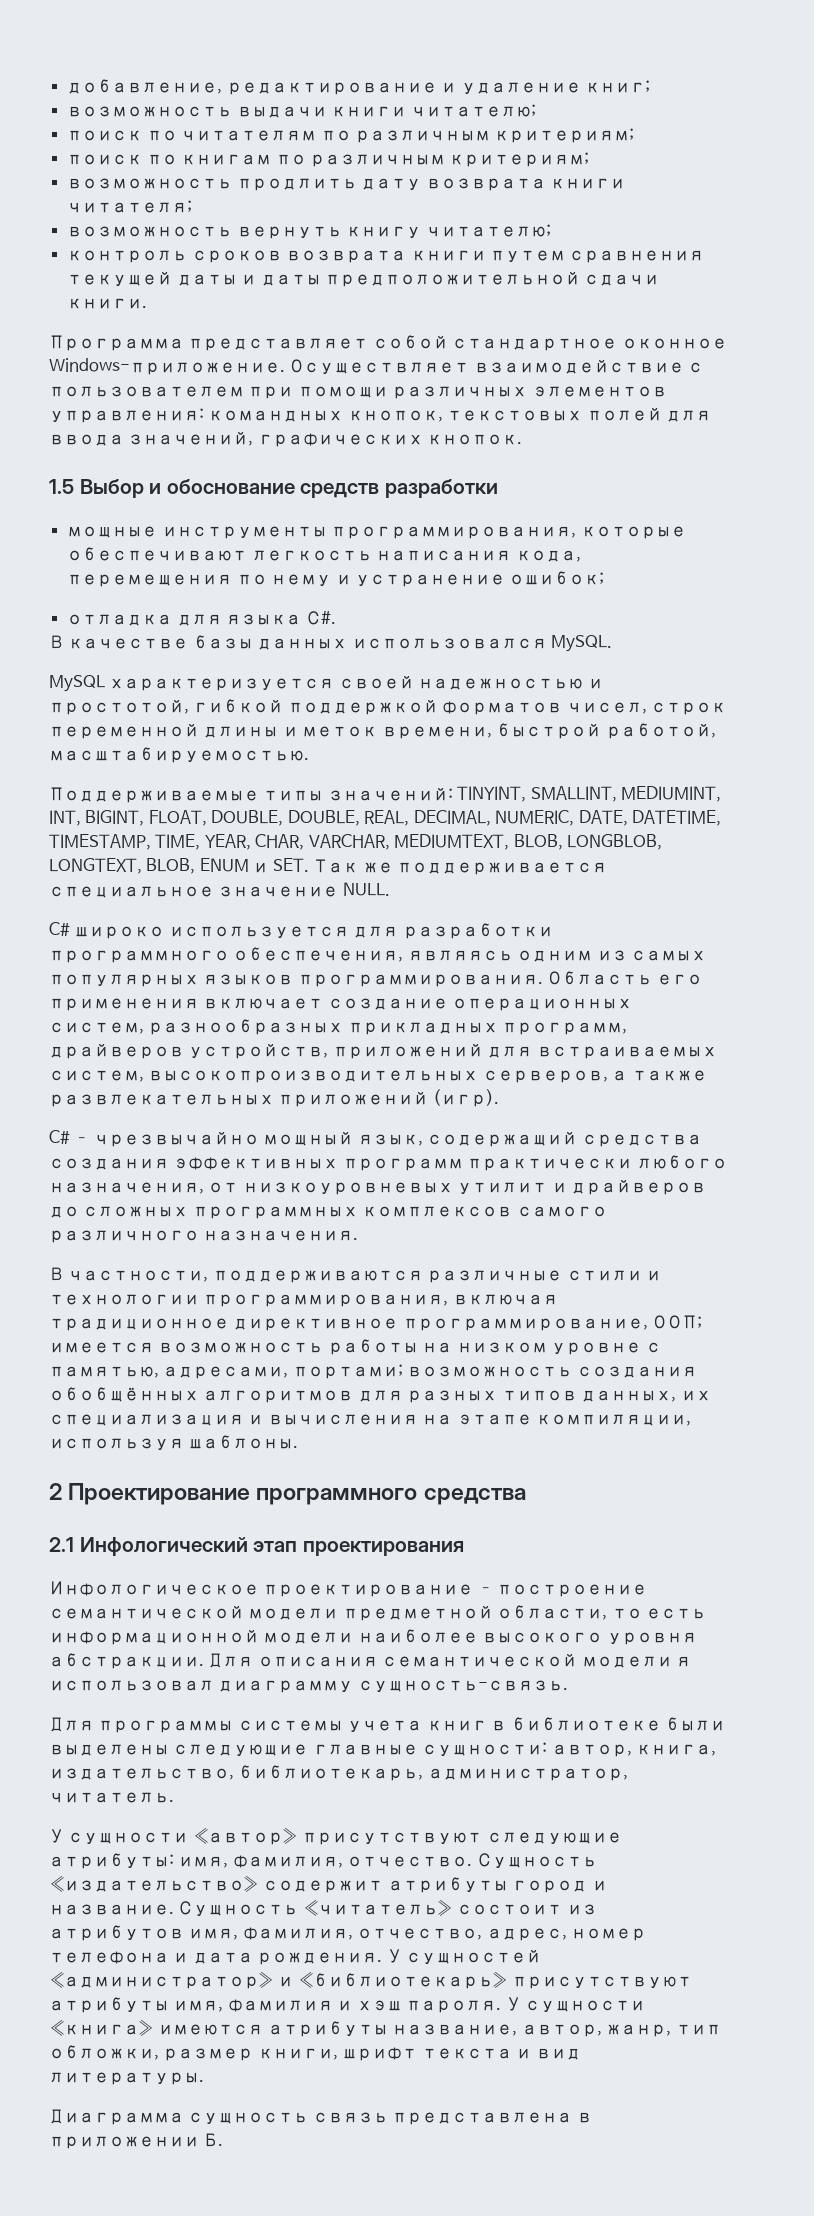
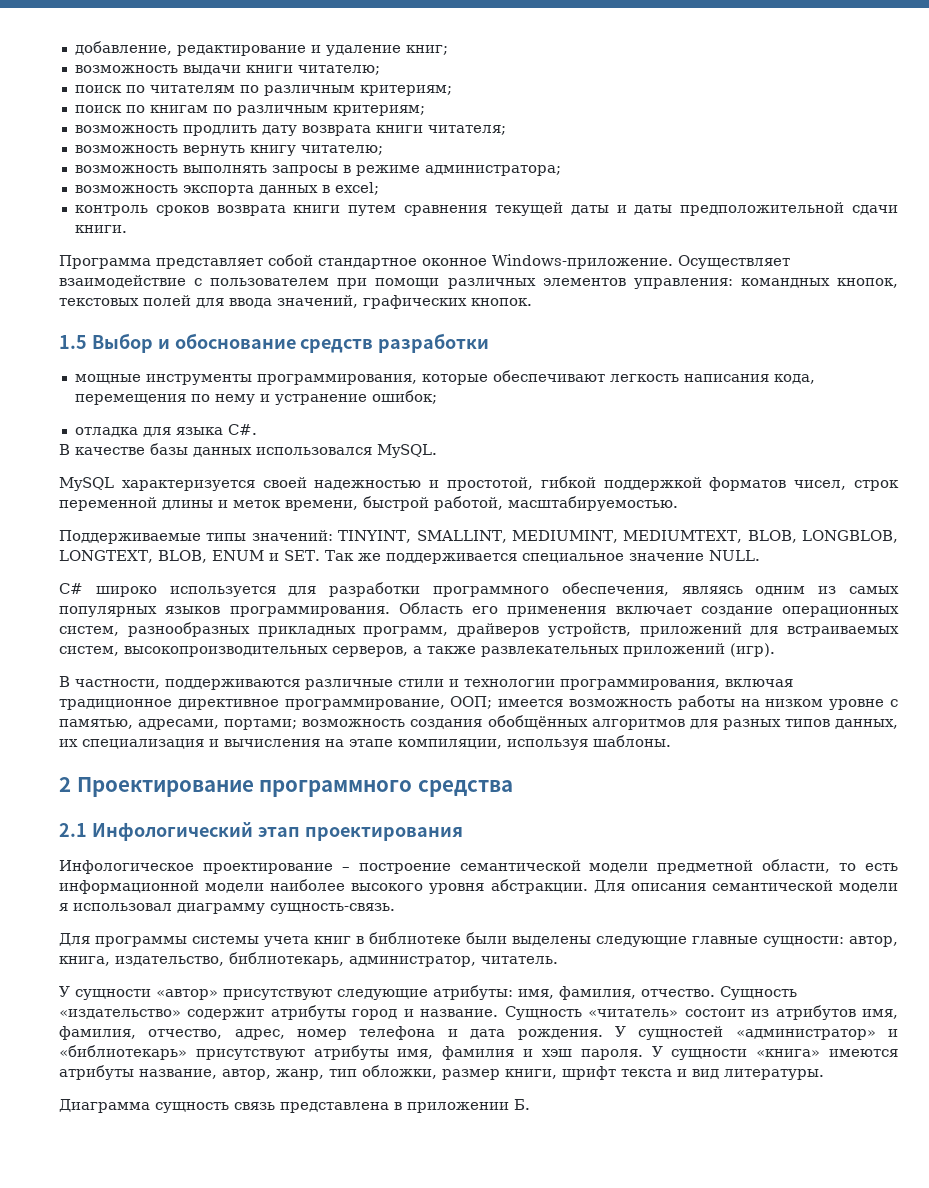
+ возможность выполнять запросы в режиме администратора;
+ возможность экспорта данных в excel;
- Поддерживаемые типы значений: TINYINT, SMALLINT, MEDIUMINT, INT, BIGINT, FLOAT, DOUBLE, DOUBLE, REAL, DECIMAL, NUMERIC, DATE, DATETIME, TIMESTAMP, TIME, YEAR, CHAR, VARCHAR, MEDIUMTEXT, BLOB, LONGBLOB, LONGTEXT, BLOB, ENUM и SET. Так же поддерживается специальное значение NULL.
+ Поддерживаемые типы значений: TINYINT, SMALLINT, MEDIUMINT, MEDIUMTEXT, BLOB, LONGBLOB, LONGTEXT, BLOB, ENUM и SET. Так же поддерживается специальное значение NULL.
- C# – чрезвычайно мощный язык, содержащий средства создания эффективных программ практически любого назначения, от низкоуровневых утилит и драйверов до сложных программных комплексов самого различного назначения.

